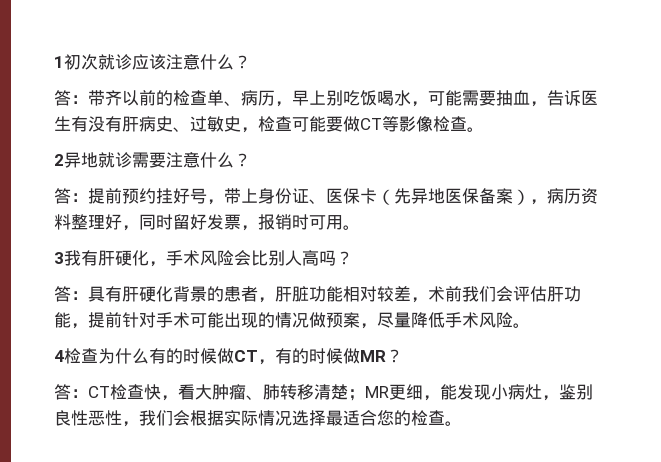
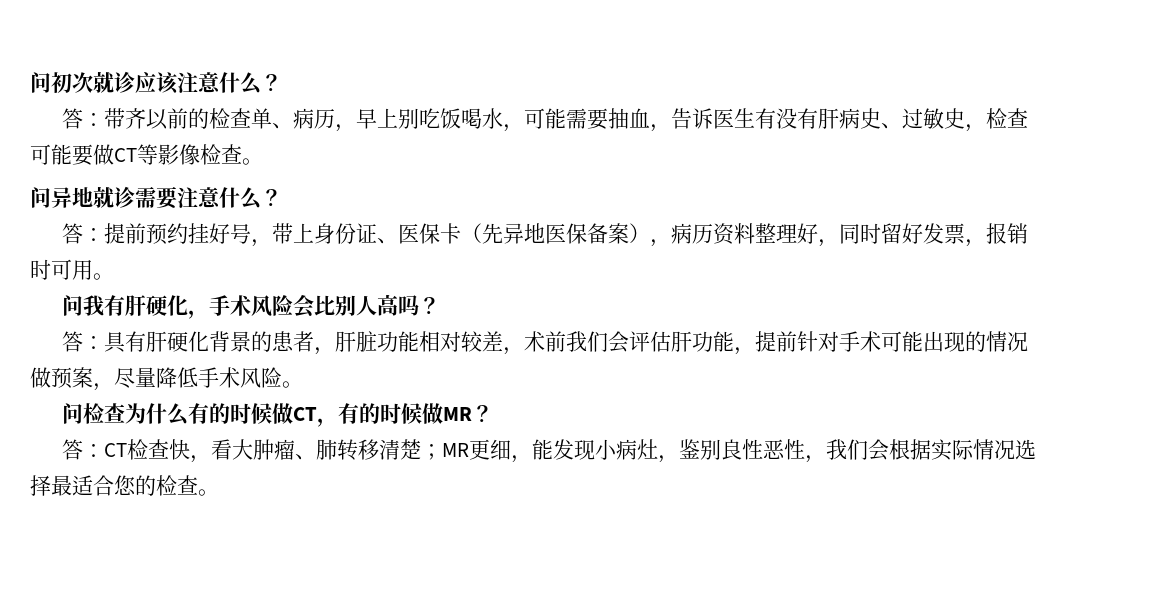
- 1初次就诊应该注意什么？
+ 问初次就诊应该注意什么？
- 2异地就诊需要注意什么？
+ 问异地就诊需要注意什么？
- 3我有肝硬化，手术风险会比别人高吗？
+ 问我有肝硬化，手术风险会比别人高吗？
- 4检查为什么有的时候做CT，有的时候做MR？
+ 问检查为什么有的时候做CT，有的时候做MR？

